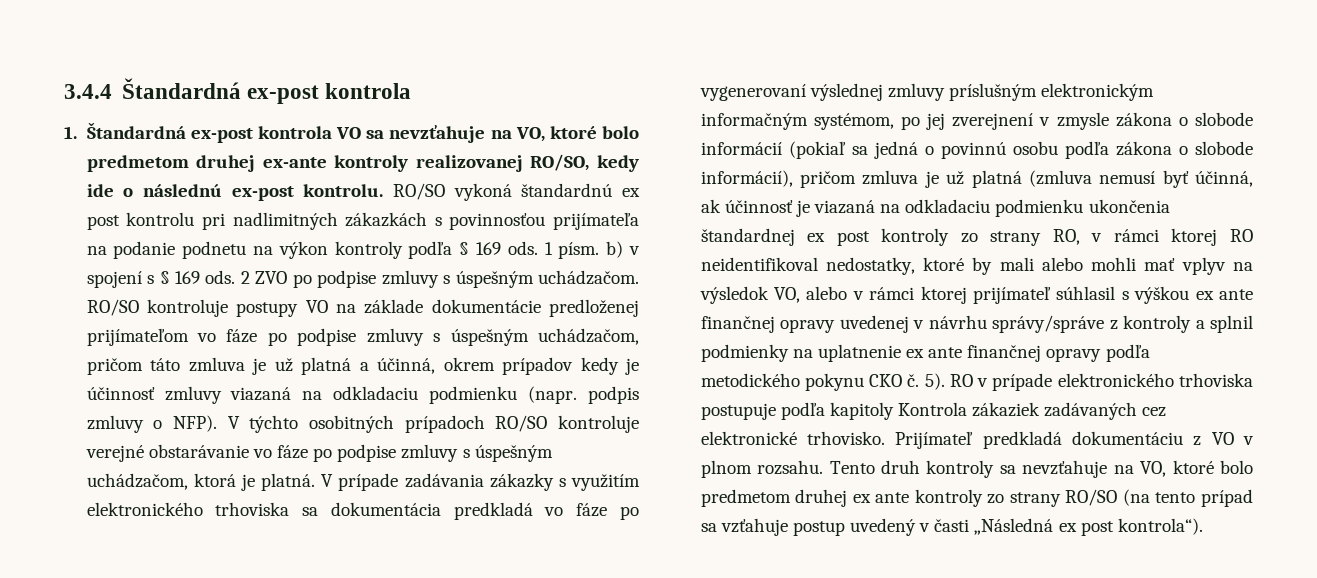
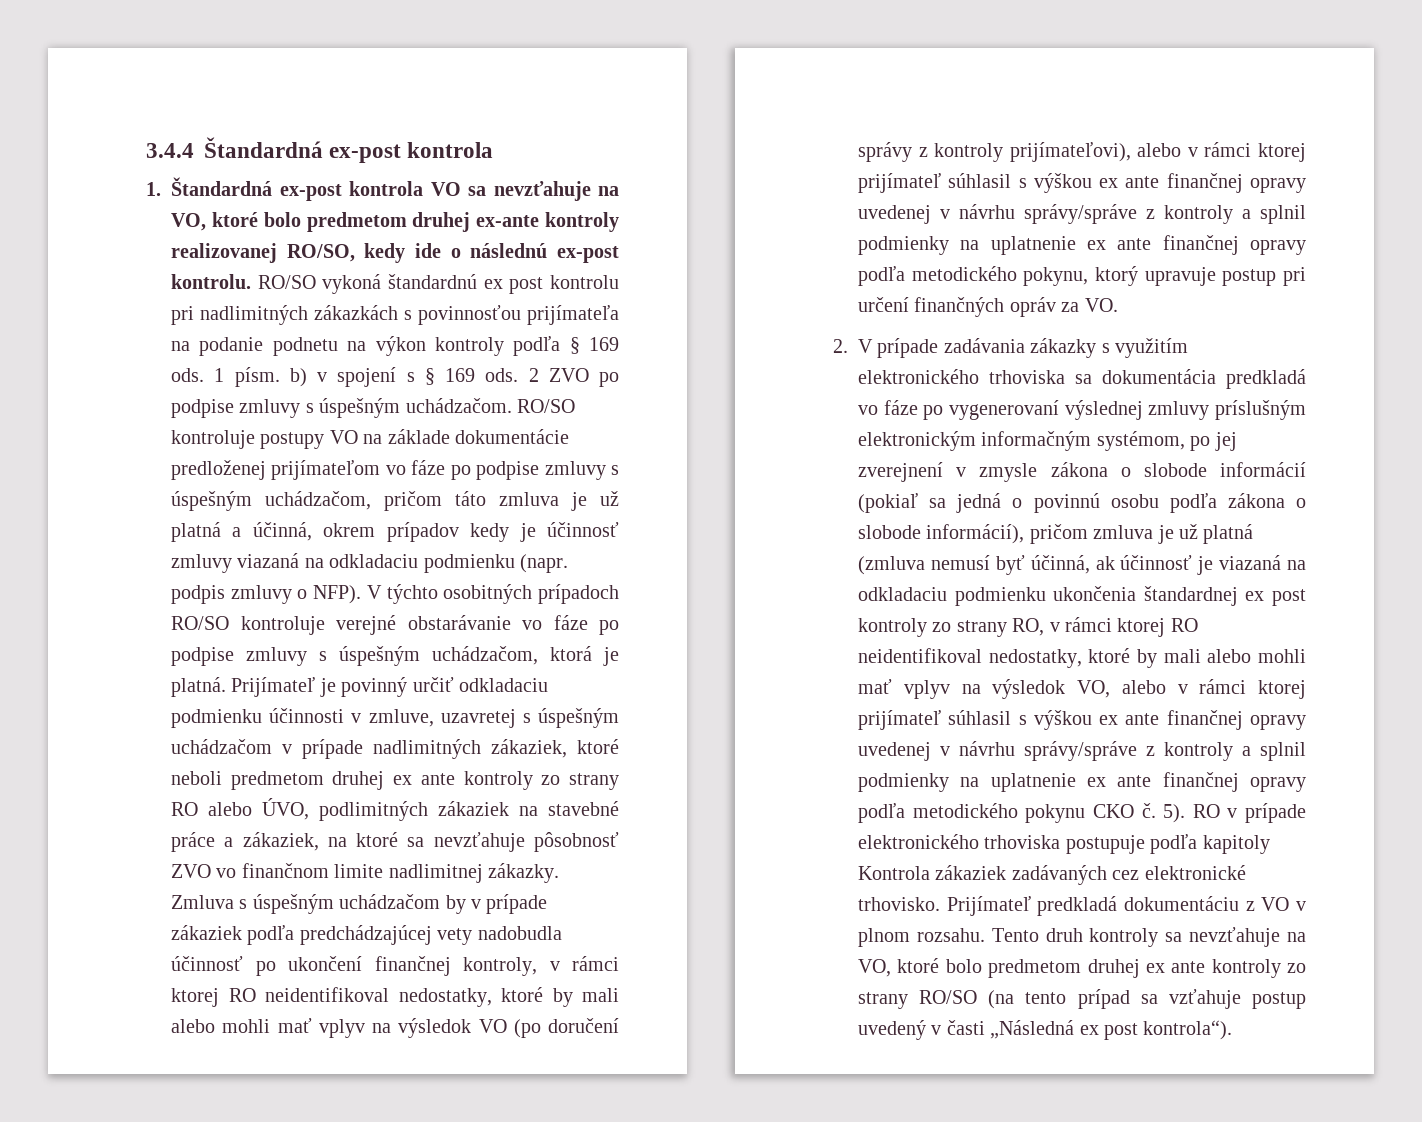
- V prípade zadávania zákazky s využitím elektronického trhoviska sa dokumentácia predkladá vo fáze po vygenerovaní výslednej zmluvy príslušným elektronickým informačným systémom, po jej zverejnení v zmysle zákona o slobode informácií (pokiaľ sa jedná o povinnú osobu podľa zákona o slobode informácií), pričom zmluva je už platná (zmluva nemusí byť účinná, ak účinnosť je viazaná na odkladaciu podmienku ukončenia štandardnej ex post kontroly zo strany RO, v rámci ktorej RO neidentifikoval nedostatky, ktoré by mali alebo mohli mať vplyv na výsledok VO, alebo v rámci ktorej prijímateľ súhlasil s výškou ex ante finančnej opravy uvedenej v návrhu správy/správe z kontroly a splnil podmienky na uplatnenie ex ante finančnej opravy podľa metodického pokynu CKO č.
+ Prijímateľ je povinný určiť odkladaciu podmienku účinnosti v zmluve, uzavretej s úspešným uchádzačom v prípade nadlimitných zákaziek, ktoré neboli predmetom druhej ex ante kontroly zo strany RO alebo ÚVO, podlimitných zákaziek na stavebné práce a zákaziek, na ktoré sa nevzťahuje pôsobnosť ZVO vo finančnom limite nadlimitnej zákazky. Zmluva s úspešným uchádzačom by v prípade zákaziek podľa predchádzajúcej vety nadobudla účinnosť po ukončení finančnej kontroly, v rámci ktorej RO neidentifikoval nedostatky, ktoré by mali alebo mohli mať vplyv na výsledok VO (po doručení správy z kontroly prijímateľovi), alebo v rámci ktorej prijímateľ súhlasil s výškou ex ante finančnej opravy uvedenej v návrhu správy/správe z kontroly a splnil podmienky na uplatnenie ex ante finančnej opravy podľa metodického pokynu, ktorý upravuje postup pri určení finančných opráv za VO.
+ 2. V prípade zadávania zákazky s využitím elektronického trhoviska sa dokumentácia predkladá vo fáze po vygenerovaní výslednej zmluvy príslušným elektronickým informačným systémom, po jej zverejnení v zmysle zákona o slobode informácií (pokiaľ sa jedná o povinnú osobu podľa zákona o slobode informácií), pričom zmluva je už platná (zmluva nemusí byť účinná, ak účinnosť je viazaná na odkladaciu podmienku ukončenia štandardnej ex post kontroly zo strany RO, v rámci ktorej RO neidentifikoval nedostatky, ktoré by mali alebo mohli mať vplyv na výsledok VO, alebo v rámci ktorej prijímateľ súhlasil s výškou ex ante finančnej opravy uvedenej v návrhu správy/správe z kontroly a splnil podmienky na uplatnenie ex ante finančnej opravy podľa metodického pokynu CKO č.

